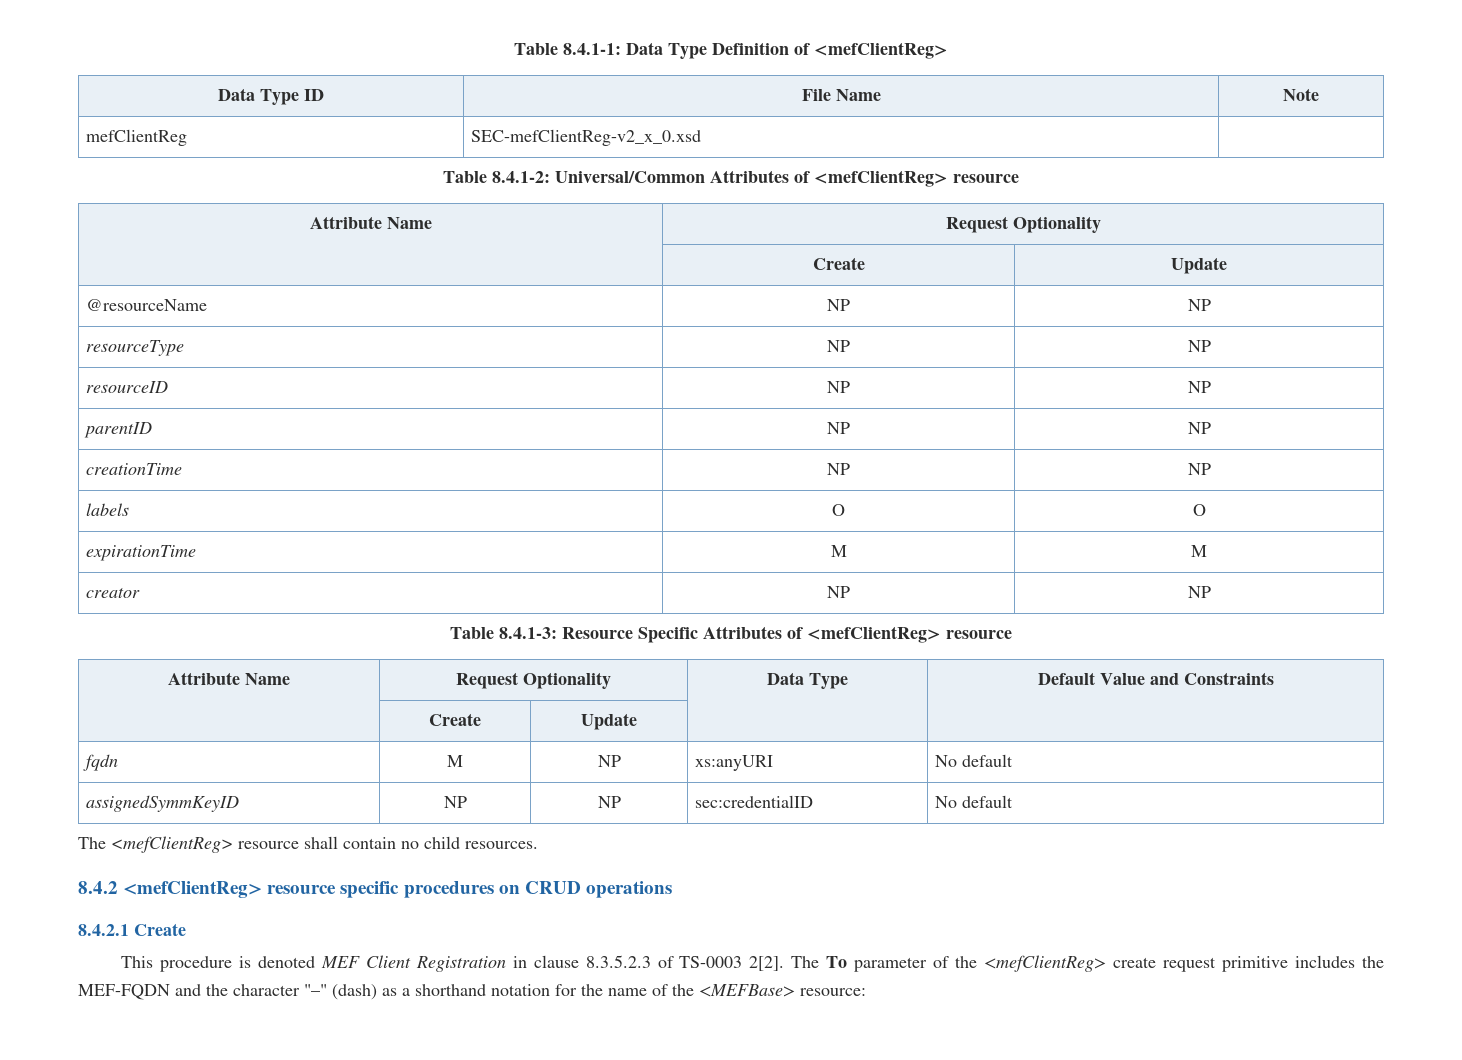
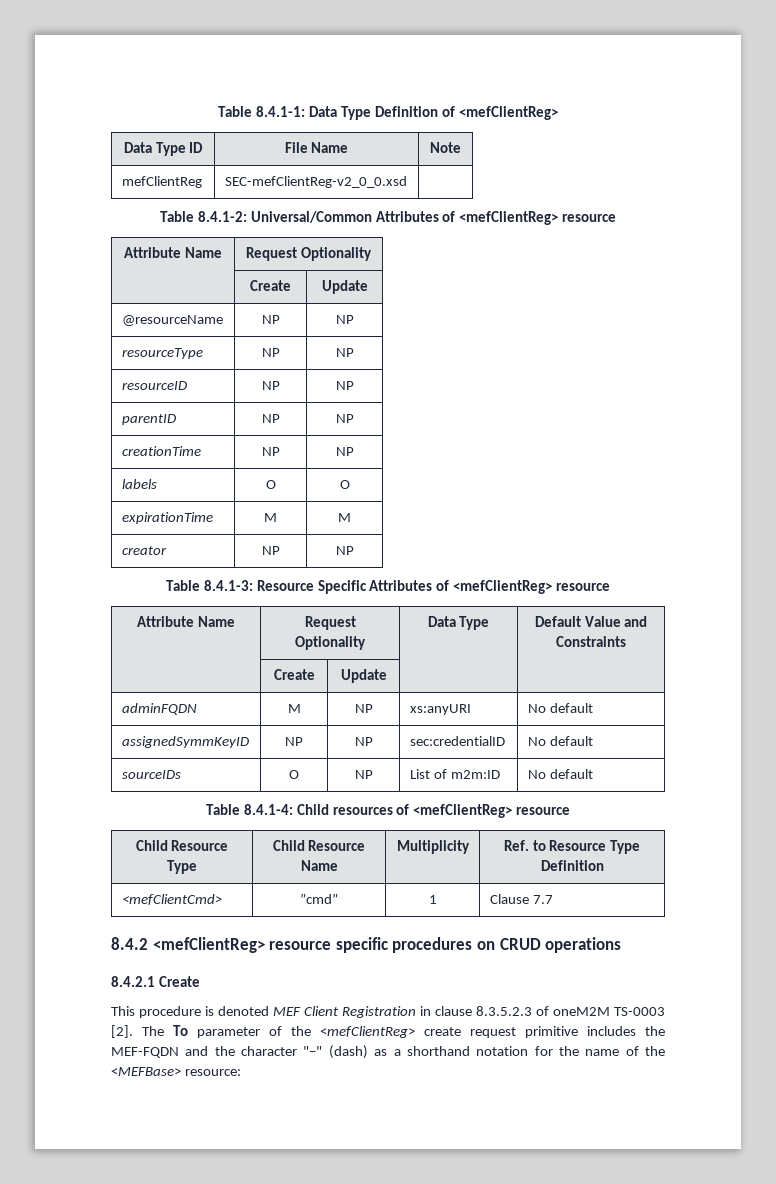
- mefClientReg | SEC-mefClientReg-v2_x_0.xsd |
+ mefClientReg | SEC-mefClientReg-v2_0_0.xsd |
- fqdn | M | NP | xs:anyURI | No default
+ adminFQDN | M | NP | xs:anyURI | No default
- The <mefClientReg> resource shall contain no child resources.
+ sourceIDs | O | NP | List of m2m:ID | No default
+ Table 8.4.1-4: Child resources of <mefClientReg> resource
+ Child Resource Type | Child Resource Name | Multiplicity | Ref. to Resource Type Definition
+ <mefClientCmd> | ”cmd” | 1 | Clause 7.7
- This procedure is denoted MEF Client Registration in clause 8.3.5.2.3 of TS-0003 2[2].
+ This procedure is denoted MEF Client Registration in clause 8.3.5.2.3 of oneM2M TS-0003 [2].

